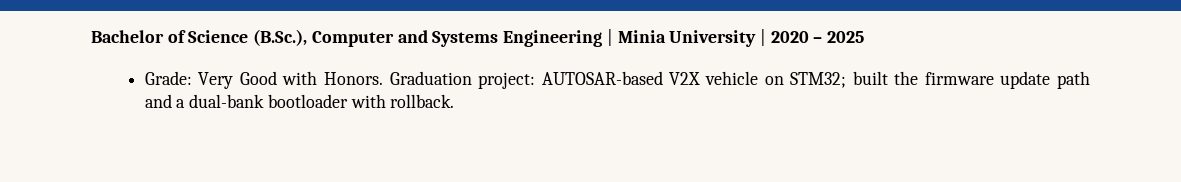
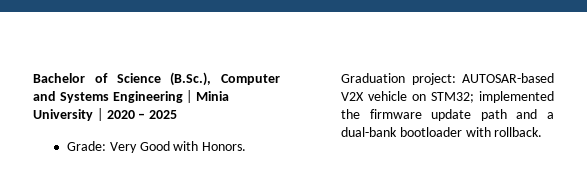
- Graduation project: AUTOSAR-based V2X vehicle on STM32; built the firmware update path and a dual-bank bootloader with rollback.
+ Graduation project: AUTOSAR-based V2X vehicle on STM32; implemented the firmware update path and a dual-bank bootloader with rollback.

